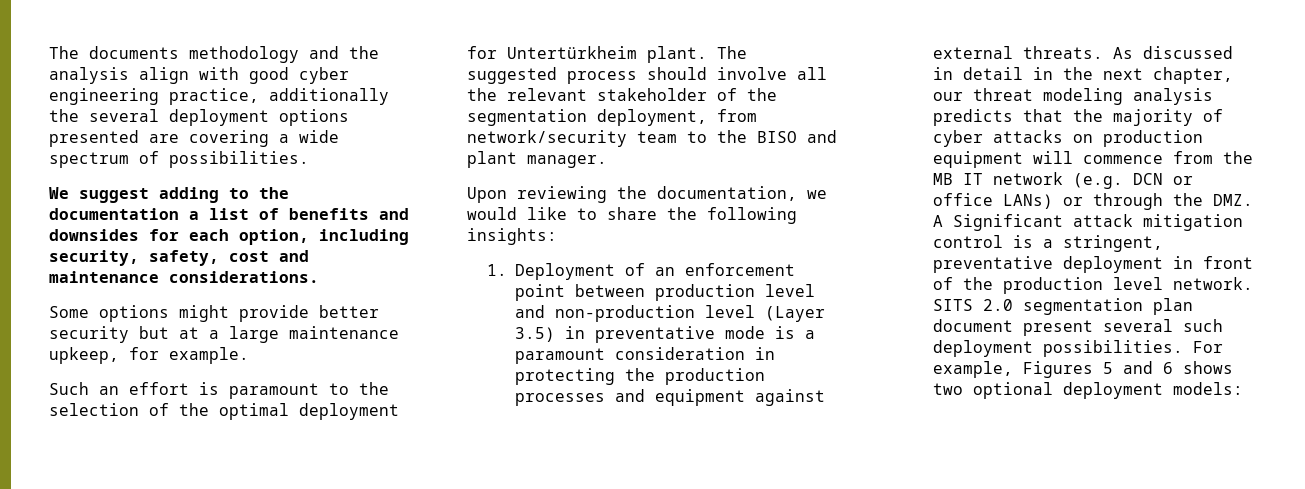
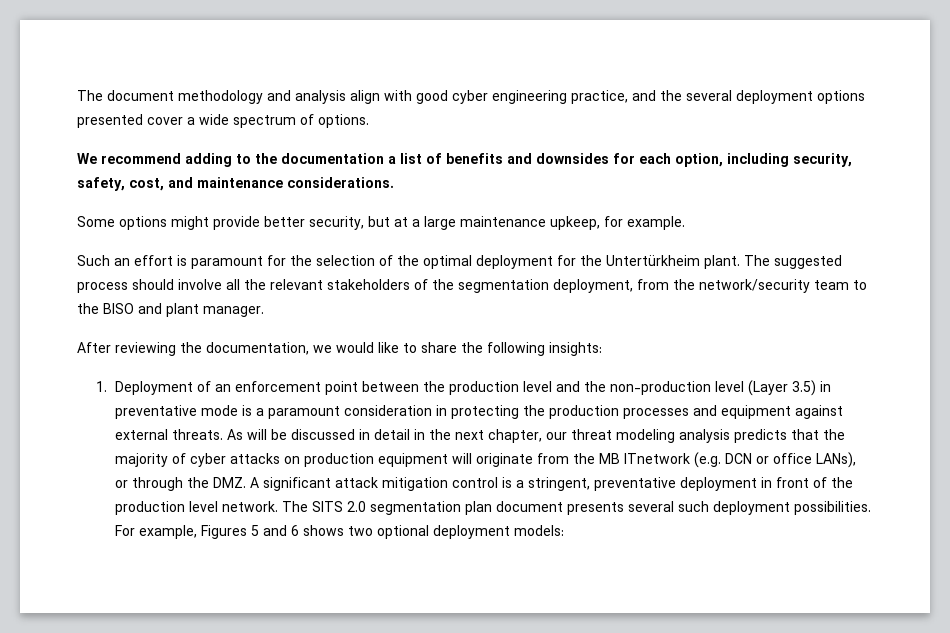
- The documents methodology and the analysis align with good cyber engineering practice, additionally the several deployment options presented are covering a wide spectrum of possibilities.
+ The document methodology and analysis align with good cyber engineering practice, and the several deployment options presented cover a wide spectrum of options.
- We suggest adding to the documentation a list of benefits and downsides for each option, including security, safety, cost and maintenance considerations.
+ We recommend adding to the documentation a list of benefits and downsides for each option, including security, safety, cost, and maintenance considerations.
- Some options might provide better security but at a large maintenance upkeep, for example.
+ Some options might provide better security, but at a large maintenance upkeep, for example.
- Such an effort is paramount to the selection of the optimal deployment for Untertürkheim plant.
+ Such an effort is paramount for the selection of the optimal deployment for the Untertürkheim plant.
- The suggested process should involve all the relevant stakeholder of the segmentation deployment, from network/security team to the BISO and plant manager.
+ The suggested process should involve all the relevant stakeholders of the segmentation deployment, from the network/security team to the BISO and plant manager.
- Upon reviewing the documentation, we would like to share the following insights:
+ After reviewing the documentation, we would like to share the following insights:
- 1. Deployment of an enforcement point between production level and non-production level (Layer 3.5) in preventative mode is a paramount consideration in protecting the production processes and equipment against external threats.
+ 1. Deployment of an enforcement point between the production level and the non-production level (Layer 3.5) in preventative mode is a paramount consideration in protecting the production processes and equipment against external threats.
- As discussed in detail in the next chapter, our threat modeling analysis predicts that the majority of cyber attacks on production equipment will commence from the MB IT network (e.g. DCN or office LANs) or through the DMZ. A Significant attack mitigation control is a stringent, preventative deployment in front of the production level network.
+ As will be discussed in detail in the next chapter, our threat modeling analysis predicts that the majority of cyber attacks on production equipment will originate from the MB ITnetwork (e.g. DCN or office LANs), or through the DMZ. A significant attack mitigation control is a stringent, preventative deployment in front of the production level network.
- SITS 2.0 segmentation plan document present several such deployment possibilities.
+ The SITS 2.0 segmentation plan document presents several such deployment possibilities.

